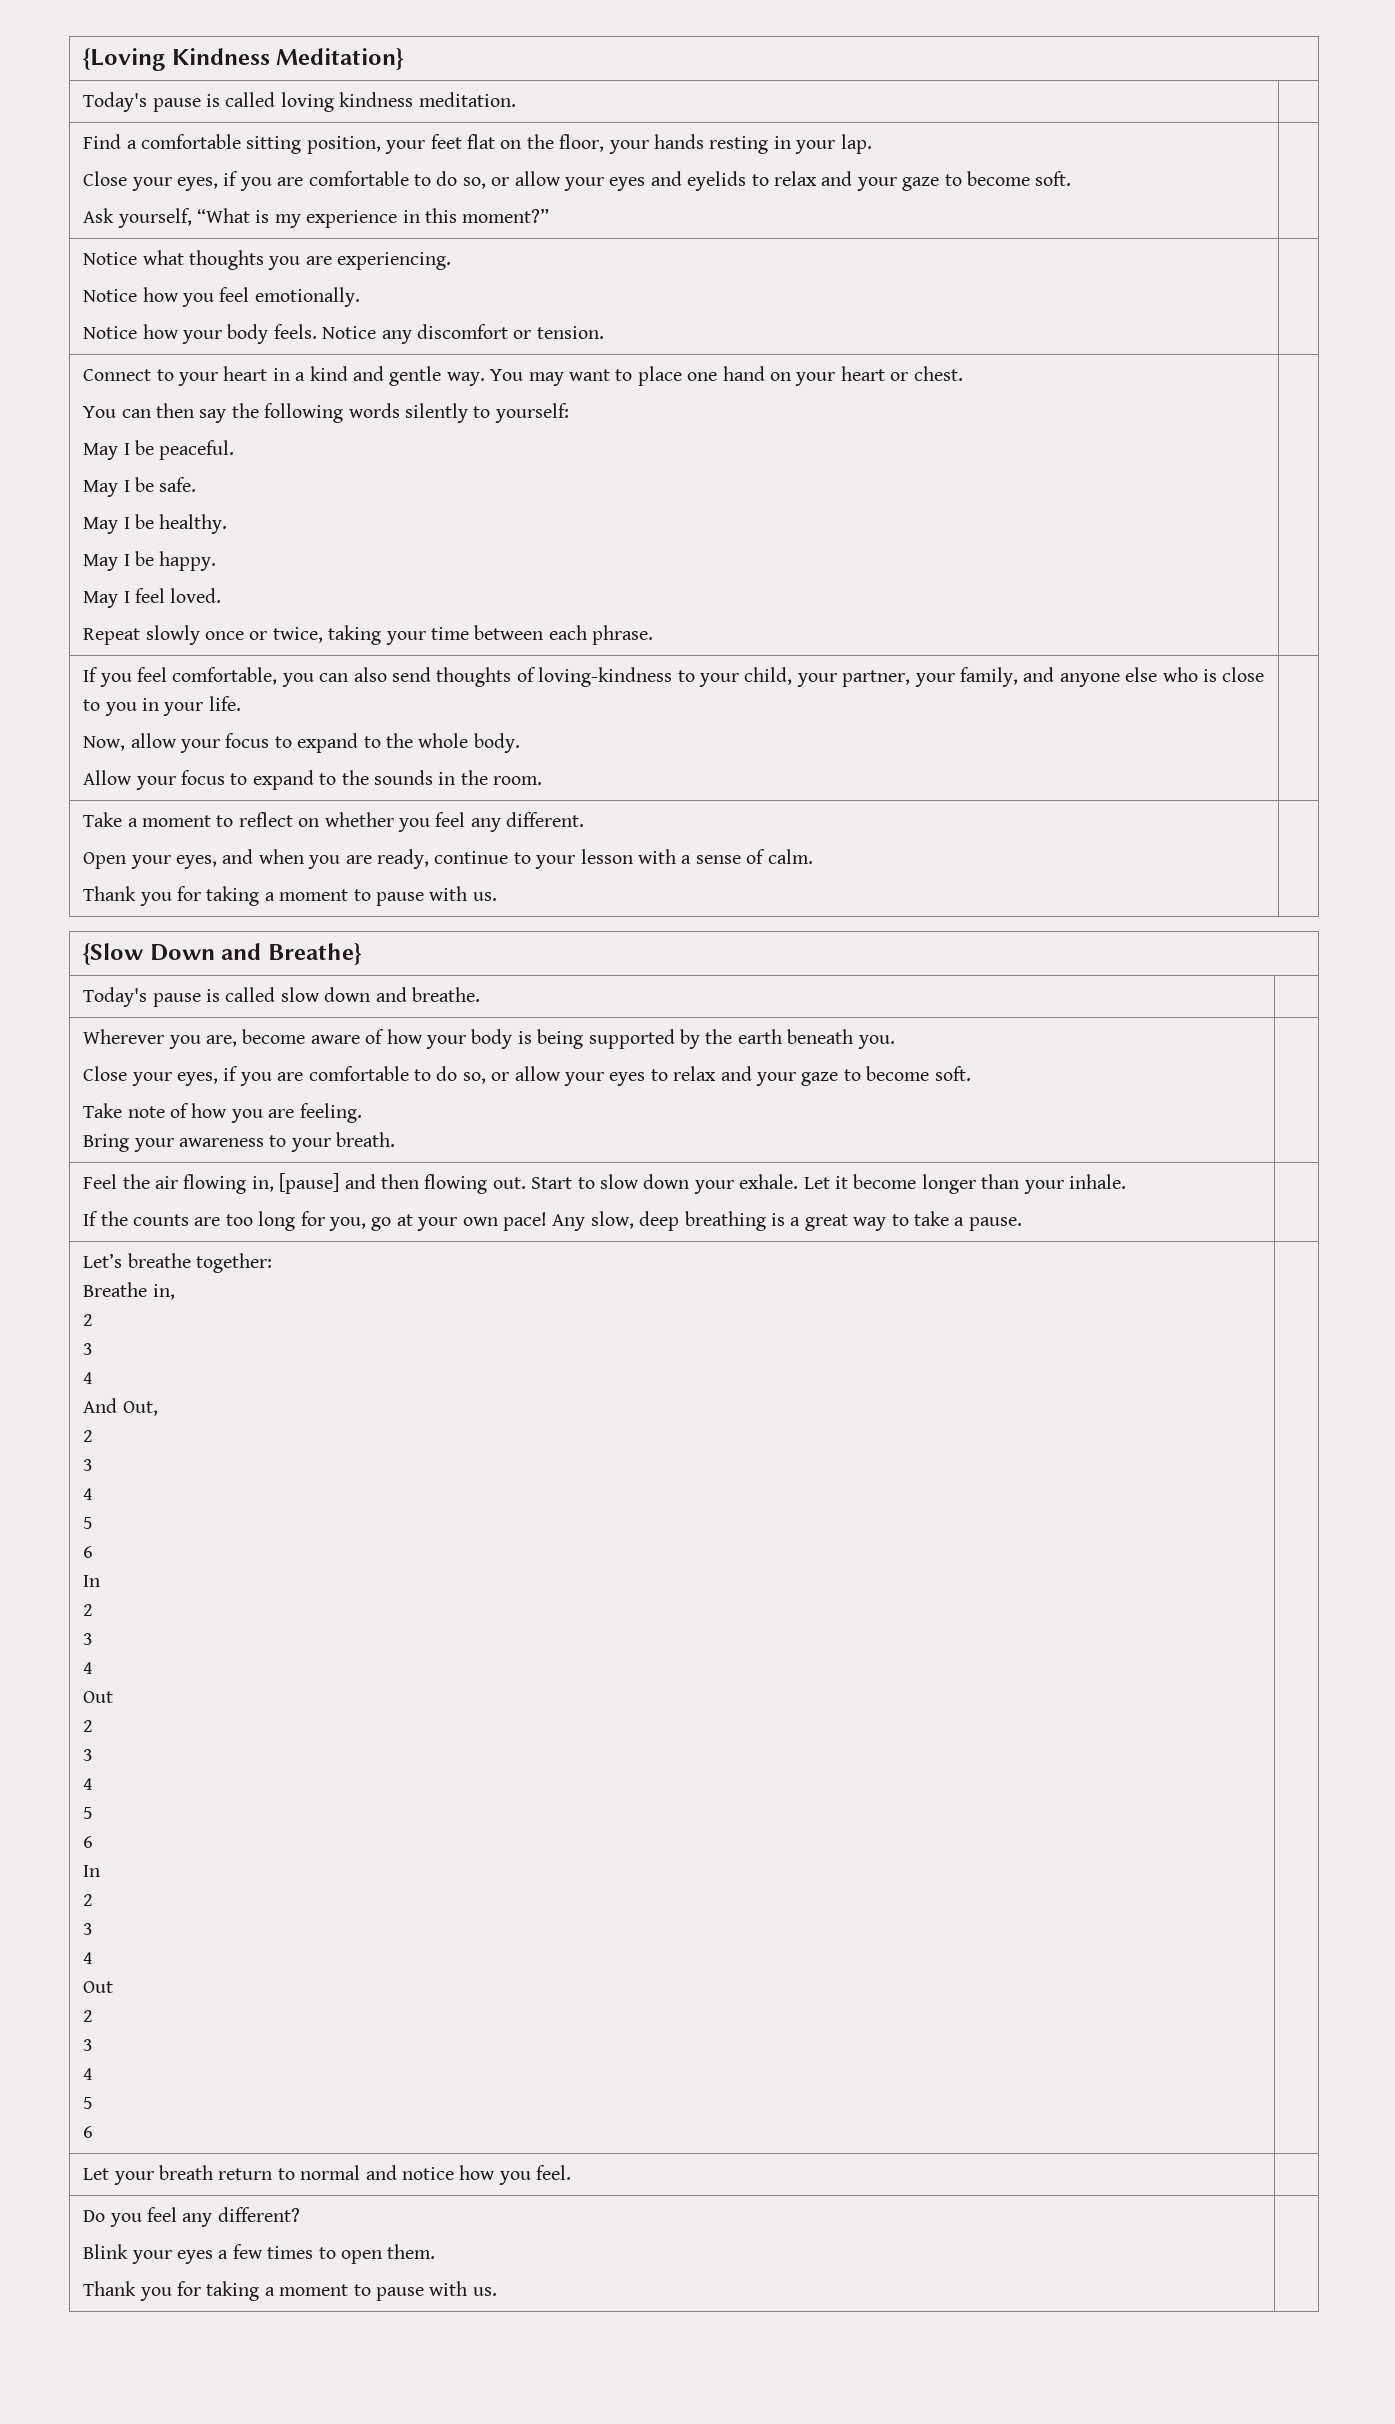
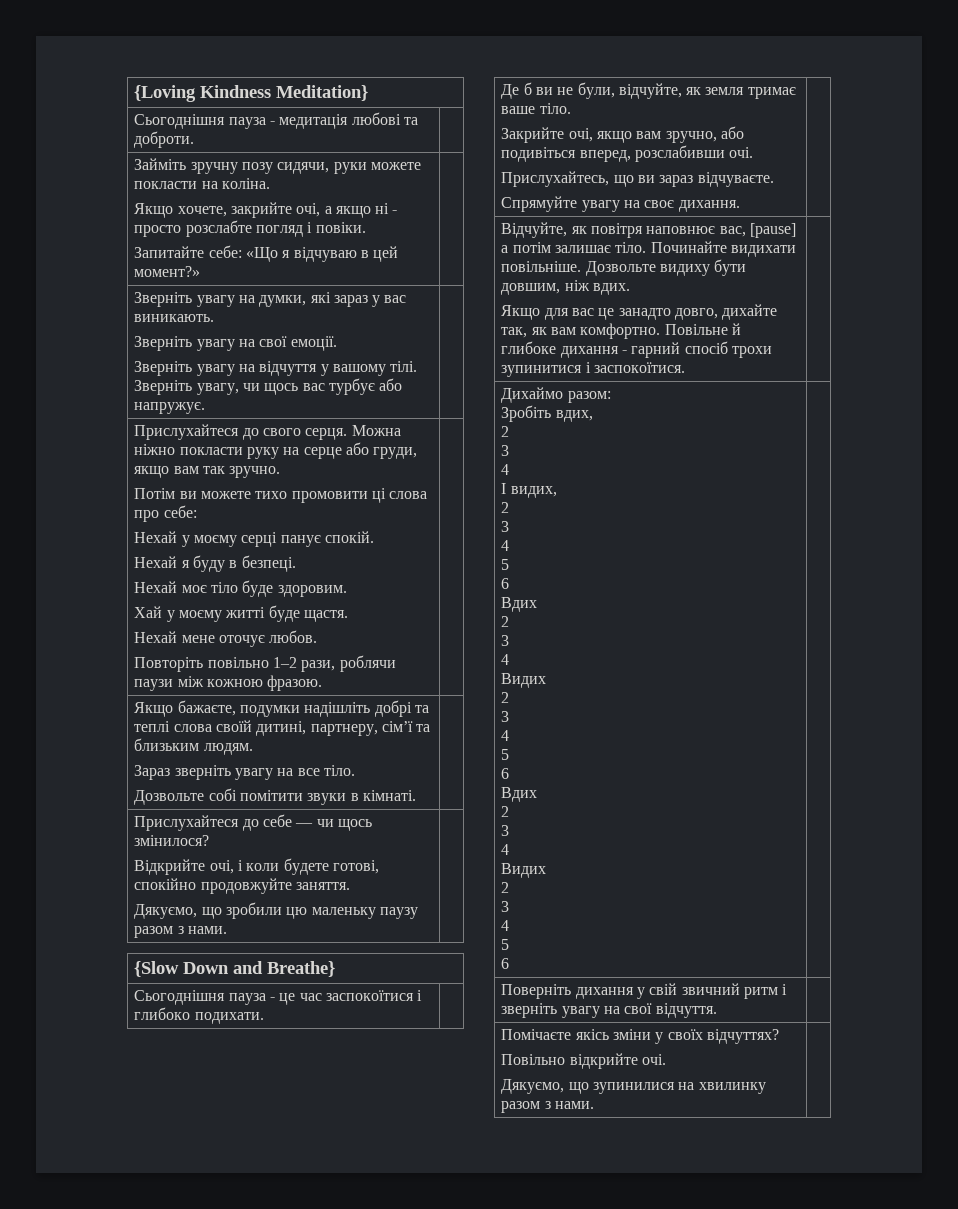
- Today's pause is called loving kindness meditation. |
- Find a comfortable sitting position, your feet flat on the floor, your hands resting in your lap.
- Close your eyes, if you are comfortable to do so, or allow your eyes and eyelids to relax and your gaze to become soft.
- Ask yourself, “What is my experience in this moment?” |
- Notice what thoughts you are experiencing.
- Notice how you feel emotionally.
- Notice how your body feels. Notice any discomfort or tension. |
- Connect to your heart in a kind and gentle way. You may want to place one hand on your heart or chest.
- You can then say the following words silently to yourself:
- May I be peaceful.
- May I be safe.
- May I be healthy.
- May I be happy.
- May I feel loved.
- Repeat slowly once or twice, taking your time between each phrase. |
- If you feel comfortable, you can also send thoughts of loving-kindness to your child, your partner, your family, and anyone else who is close to you in your life.
- Now, allow your focus to expand to the whole body.
- Allow your focus to expand to the sounds in the room. |
- Take a moment to reflect on whether you feel any different.
- Open your eyes, and when you are ready, continue to your lesson with a sense of calm.
- Thank you for taking a moment to pause with us. |
+ Сьогоднішня пауза - медитація любові та доброти. |
+ Займіть зручну позу сидячи, руки можете покласти на коліна.
+ Якщо хочете, закрийте очі, а якщо ні - просто розслабте погляд і повіки.
+ Запитайте себе: «Що я відчуваю в цей момент?» |
+ Зверніть увагу на думки, які зараз у вас виникають.
+ Зверніть увагу на свої емоції.
+ Зверніть увагу на відчуття у вашому тілі. Зверніть увагу, чи щось вас турбує або напружує. |
+ Прислухайтеся до свого серця. Можна ніжно покласти руку на серце або груди, якщо вам так зручно.
+ Потім ви можете тихо промовити ці слова про себе:
+ Нехай у моєму серці панує спокій.
+ Нехай я буду в безпеці.
+ Нехай моє тіло буде здоровим.
+ Хай у моєму житті буде щастя.
+ Нехай мене оточує любов.
+ Повторіть повільно 1–2 рази, роблячи паузи між кожною фразою. |
+ Якщо бажаєте, подумки надішліть добрі та теплі слова своїй дитині, партнеру, сім’ї та близьким людям.
+ Зараз зверніть увагу на все тіло.
+ Дозвольте собі помітити звуки в кімнаті. |
+ Прислухайтеся до себе — чи щось змінилося?
+ Відкрийте очі, і коли будете готові, спокійно продовжуйте заняття.
+ Дякуємо, що зробили цю маленьку паузу разом з нами. |
  {Slow Down and Breathe}
- Today's pause is called slow down and breathe. |
- Wherever you are, become aware of how your body is being supported by the earth beneath you.
- Close your eyes, if you are comfortable to do so, or allow your eyes to relax and your gaze to become soft.
- Take note of how you are feeling.
- Bring your awareness to your breath. |
- Feel the air flowing in, [pause] and then flowing out. Start to slow down your exhale. Let it become longer than your inhale.
- If the counts are too long for you, go at your own pace! Any slow, deep breathing is a great way to take a pause. |
- Let’s breathe together:
- Breathe in,
+ Сьогоднішня пауза - це час заспокоїтися і глибоко подихати. |
+ Де б ви не були, відчуйте, як земля тримає ваше тіло.
+ Закрийте очі, якщо вам зручно, або подивіться вперед, розслабивши очі.
+ Прислухайтесь, що ви зараз відчуваєте.
+ Спрямуйте увагу на своє дихання. |
+ Відчуйте, як повітря наповнює вас, [pause] а потім залишає тіло. Починайте видихати повільніше. Дозвольте видиху бути довшим, ніж вдих.
+ Якщо для вас це занадто довго, дихайте так, як вам комфортно. Повільне й глибоке дихання - гарний спосіб трохи зупинитися і заспокоїтися. |
+ Дихаймо разом:
+ Зробіть вдих,
  2
  3
  4
- And Out,
+ І видих,
  2
  3
  4
  5
  6
- In
+ Вдих
  2
  3
  4
- Out
+ Видих
  2
  3
  4
  5
  6
- In
+ Вдих
  2
  3
  4
- Out
+ Видих
- Let your breath return to normal and notice how you feel. |
- Do you feel any different?
- Blink your eyes a few times to open them.
- Thank you for taking a moment to pause with us. |
+ Поверніть дихання у свій звичний ритм і зверніть увагу на свої відчуття. |
+ Помічаєте якісь зміни у своїх відчуттях?
+ Повільно відкрийте очі.
+ Дякуємо, що зупинилися на хвилинку разом з нами. |

